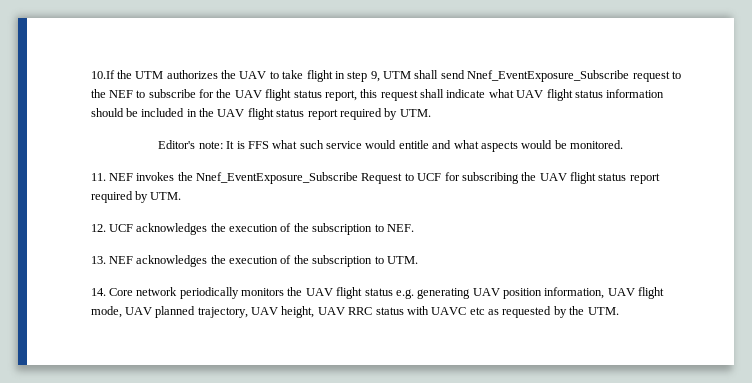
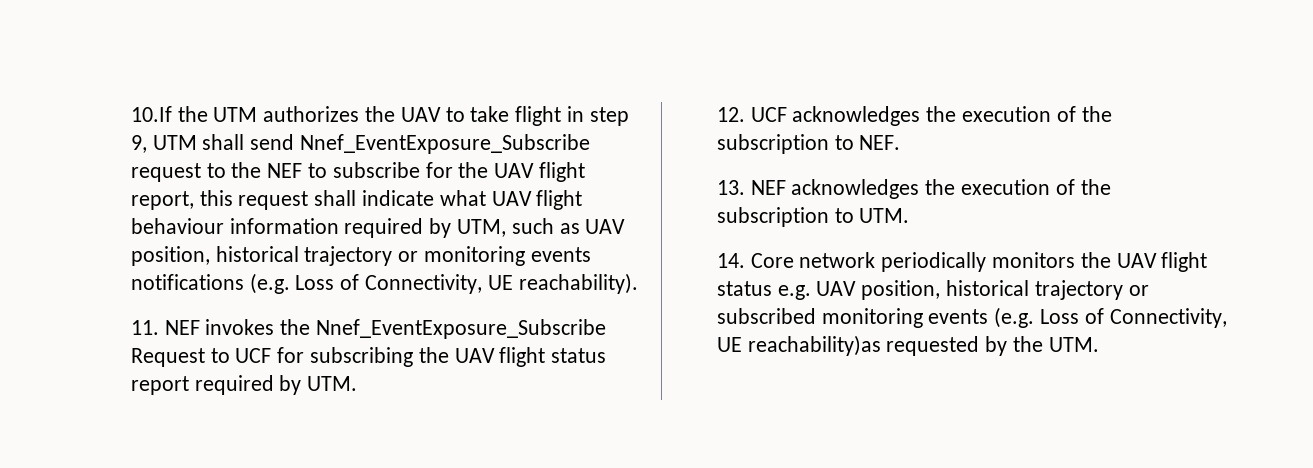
- 10.If the UTM authorizes the UAV to take flight in step 9, UTM shall send Nnef_EventExposure_Subscribe request to the NEF to subscribe for the UAV flight status report, this request shall indicate what UAV flight status information should be included in the UAV flight status report required by UTM.
- Editor's note: It is FFS what such service would entitle and what aspects would be monitored.
+ 10.If the UTM authorizes the UAV to take flight in step 9, UTM shall send Nnef_EventExposure_Subscribe request to the NEF to subscribe for the UAV flight report, this request shall indicate what UAV flight behaviour information required by UTM, such as UAV position, historical trajectory or monitoring events notifications (e.g. Loss of Connectivity, UE reachability).
- 14. Core network periodically monitors the UAV flight status e.g. generating UAV position information, UAV flight mode, UAV planned trajectory, UAV height, UAV RRC status with UAVC etc as requested by the UTM.
+ 14. Core network periodically monitors the UAV flight status e.g. UAV position, historical trajectory or subscribed monitoring events (e.g. Loss of Connectivity, UE reachability)as requested by the UTM.

